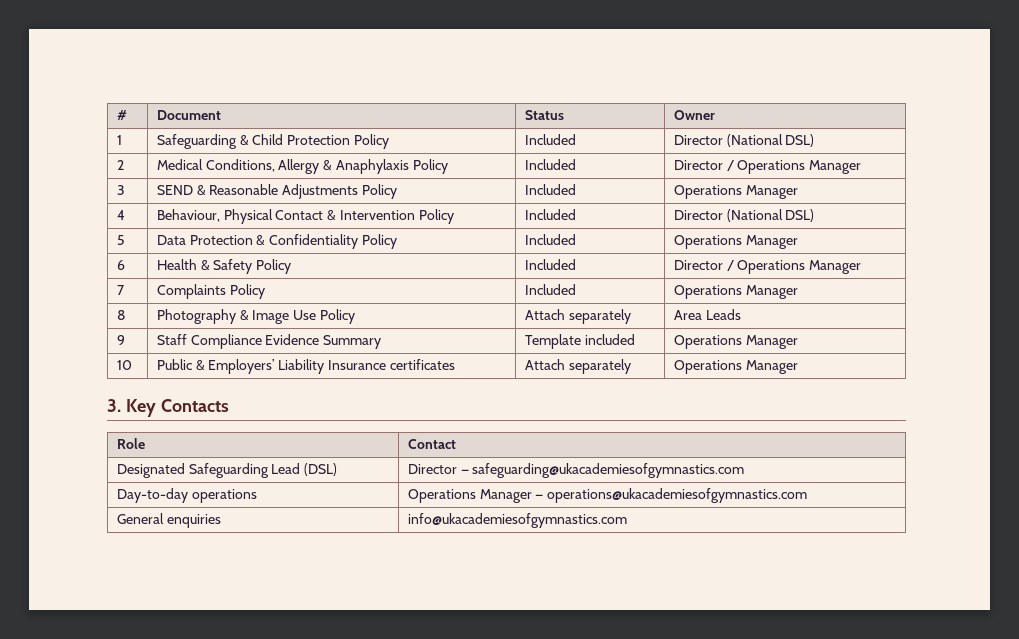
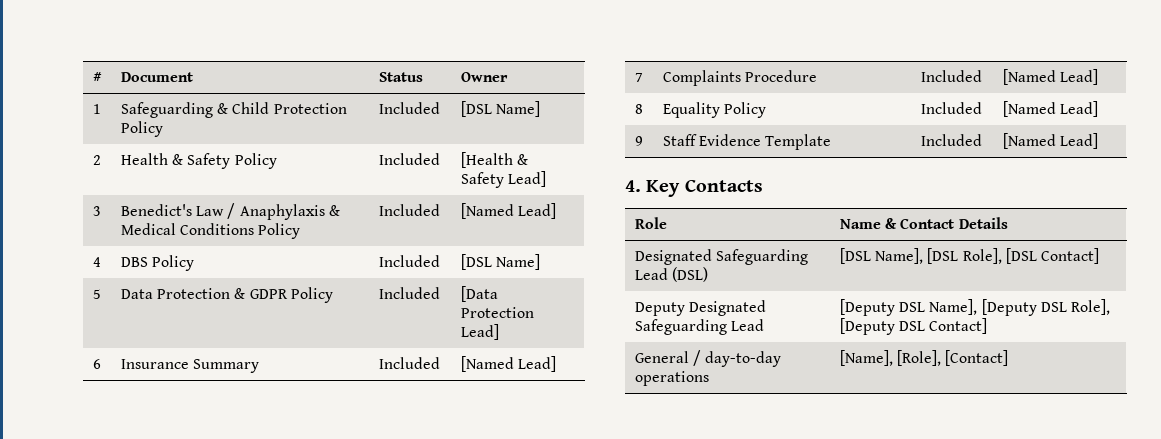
- 1 | Safeguarding & Child Protection Policy | Included | Director (National DSL)
- 2 | Medical Conditions, Allergy & Anaphylaxis Policy | Included | Director / Operations Manager
- 3 | SEND & Reasonable Adjustments Policy | Included | Operations Manager
- 4 | Behaviour, Physical Contact & Intervention Policy | Included | Director (National DSL)
- 5 | Data Protection & Confidentiality Policy | Included | Operations Manager
- 6 | Health & Safety Policy | Included | Director / Operations Manager
- 7 | Complaints Policy | Included | Operations Manager
- 8 | Photography & Image Use Policy | Attach separately | Area Leads
- 9 | Staff Compliance Evidence Summary | Template included | Operations Manager
- 10 | Public & Employers’ Liability Insurance certificates | Attach separately | Operations Manager
- 3. Key Contacts
+ 1 | Safeguarding & Child Protection Policy | Included | [DSL Name]
+ 2 | Health & Safety Policy | Included | [Health & Safety Lead]
+ 3 | Benedict's Law / Anaphylaxis & Medical Conditions Policy | Included | [Named Lead]
+ 4 | DBS Policy | Included | [DSL Name]
+ 5 | Data Protection & GDPR Policy | Included | [Data Protection Lead]
+ 6 | Insurance Summary | Included | [Named Lead]
+ 7 | Complaints Procedure | Included | [Named Lead]
+ 8 | Equality Policy | Included | [Named Lead]
+ 9 | Staff Evidence Template | Included | [Named Lead]
+ 4. Key Contacts
- Role | Contact
+ Role | Name & Contact Details
- Designated Safeguarding Lead (DSL) | Director — safeguarding@ukacademiesofgymnastics.com
- Day-to-day operations | Operations Manager — operations@ukacademiesofgymnastics.com
- General enquiries | info@ukacademiesofgymnastics.com
+ Designated Safeguarding Lead (DSL) | [DSL Name], [DSL Role], [DSL Contact]
+ Deputy Designated Safeguarding Lead | [Deputy DSL Name], [Deputy DSL Role], [Deputy DSL Contact]
+ General / day-to-day operations | [Name], [Role], [Contact]

